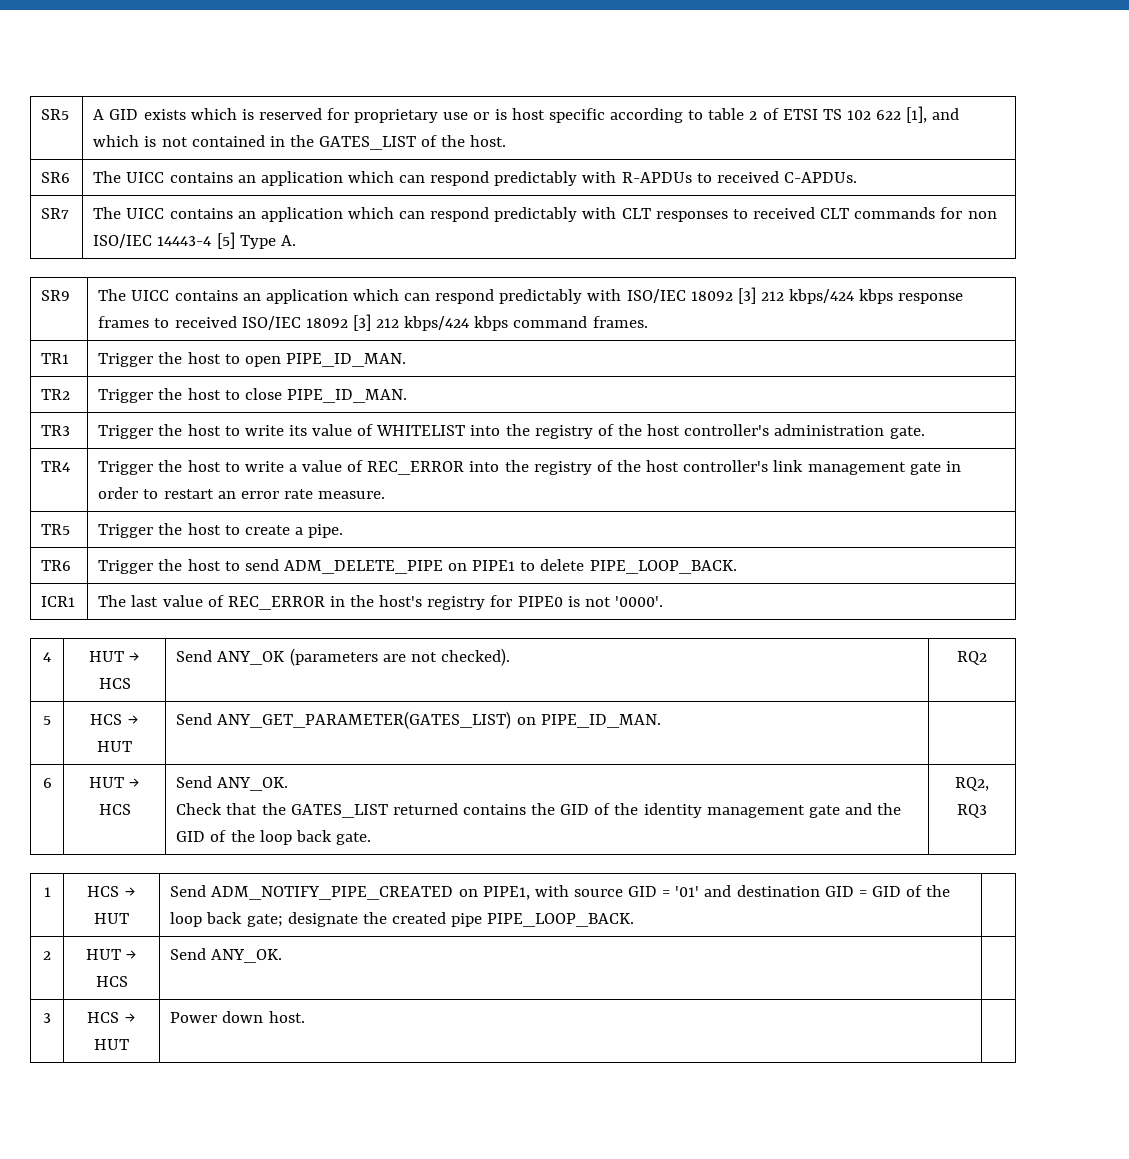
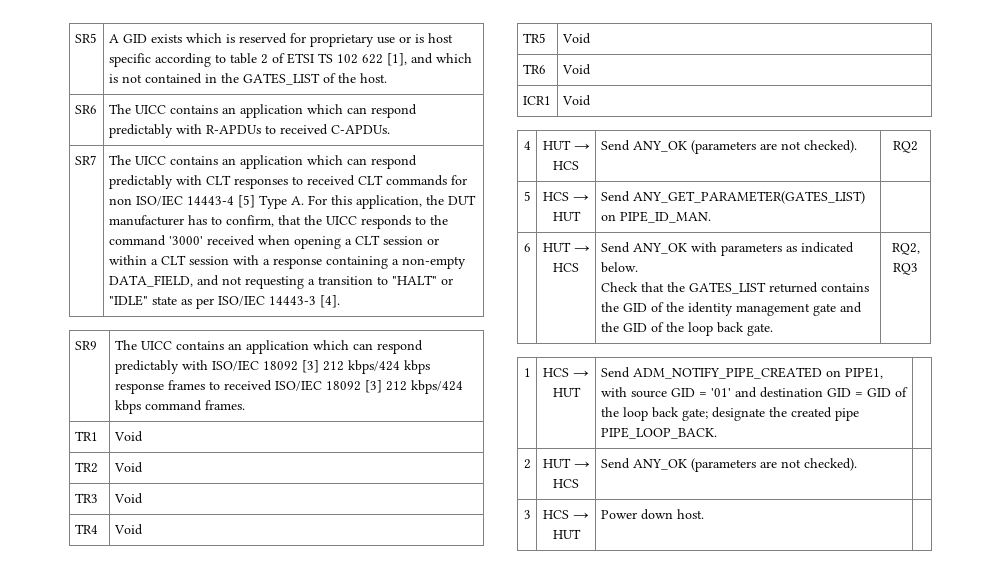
- The UICC contains an application which can respond predictably with CLT responses to received CLT commands for non ISO/IEC 14443-4 [5] Type A.
+ The UICC contains an application which can respond predictably with CLT responses to received CLT commands for non ISO/IEC 14443-4 [5] Type A. For this application, the DUT manufacturer has to confirm, that the UICC responds to the command '3000' received when opening a CLT session or within a CLT session with a response containing a non-empty DATA_FIELD, and not requesting a transition to "HALT" or "IDLE" state as per ISO/IEC 14443-3 [4].
- TR1 | Trigger the host to open PIPE_ID_MAN.
- TR2 | Trigger the host to close PIPE_ID_MAN.
- TR3 | Trigger the host to write its value of WHITELIST into the registry of the host controller's administration gate.
- TR4 | Trigger the host to write a value of REC_ERROR into the registry of the host controller's link management gate in order to restart an error rate measure.
- TR5 | Trigger the host to create a pipe.
- TR6 | Trigger the host to send ADM_DELETE_PIPE on PIPE1 to delete PIPE_LOOP_BACK.
- ICR1 | The last value of REC_ERROR in the host's registry for PIPE0 is not '0000'.
+ TR1 | Void
+ TR2 | Void
+ TR3 | Void
+ TR4 | Void
+ TR5 | Void
+ TR6 | Void
+ ICR1 | Void
- 6 | HUT → HCS | Send ANY_OK.
+ 6 | HUT → HCS | Send ANY_OK with parameters as indicated below.
- 2 | HUT → HCS | Send ANY_OK. |
+ 2 | HUT → HCS | Send ANY_OK (parameters are not checked). |

